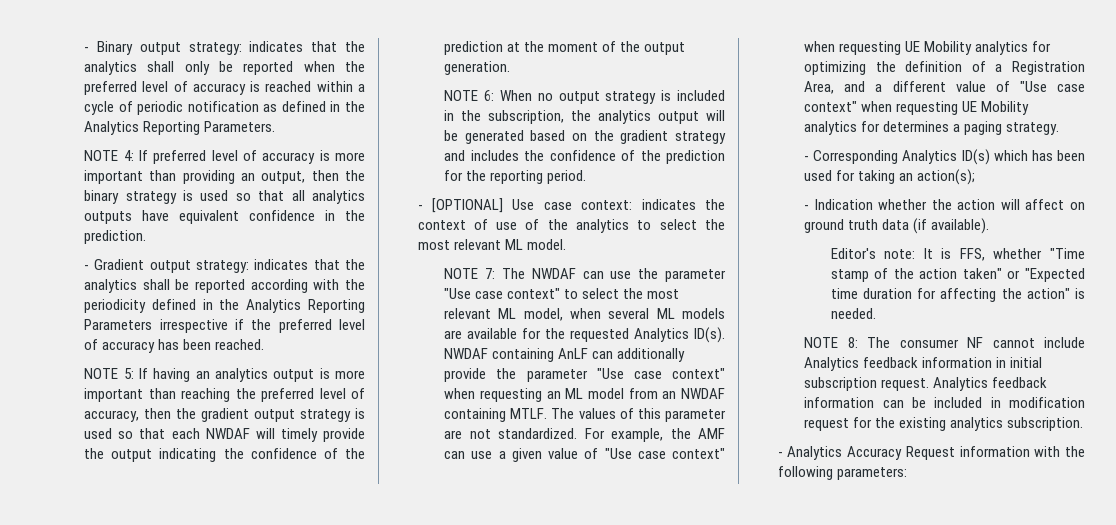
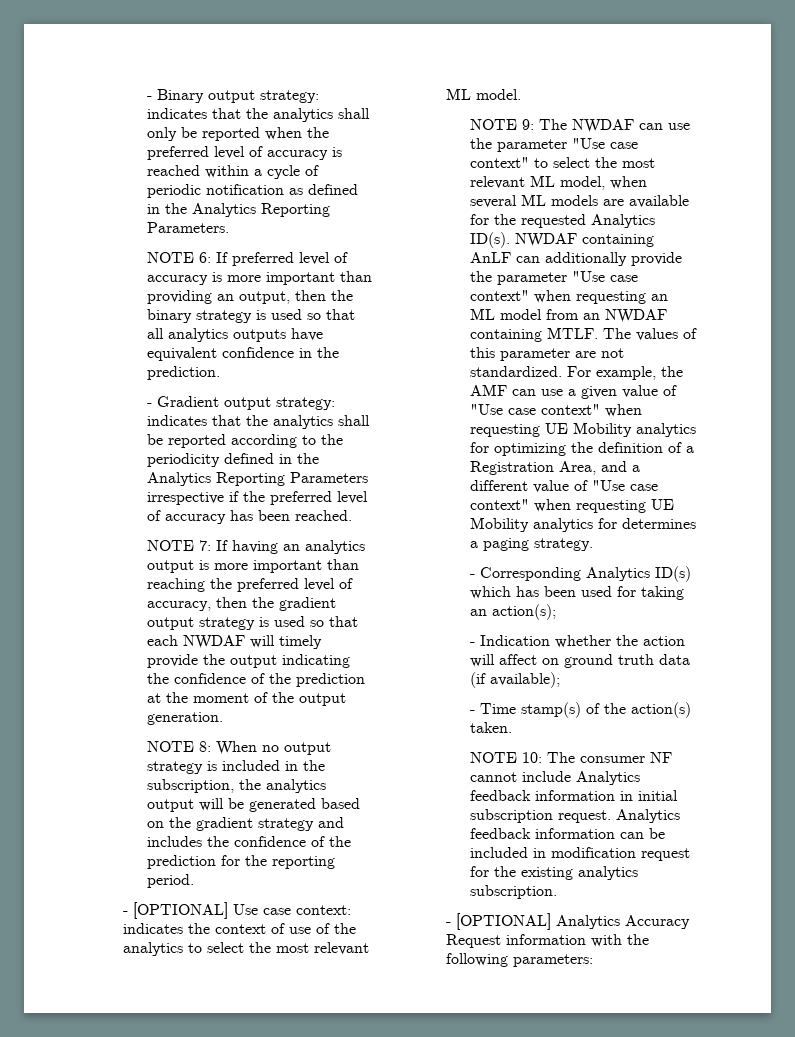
- NOTE 4: If preferred level of accuracy is more important than providing an output, then the binary strategy is used so that all analytics outputs have equivalent confidence in the prediction.
+ NOTE 6: If preferred level of accuracy is more important than providing an output, then the binary strategy is used so that all analytics outputs have equivalent confidence in the prediction.
- - Gradient output strategy: indicates that the analytics shall be reported according with the periodicity defined in the Analytics Reporting Parameters irrespective if the preferred level of accuracy has been reached.
+ - Gradient output strategy: indicates that the analytics shall be reported according to the periodicity defined in the Analytics Reporting Parameters irrespective if the preferred level of accuracy has been reached.
- NOTE 5: If having an analytics output is more important than reaching the preferred level of accuracy, then the gradient output strategy is used so that each NWDAF will timely provide the output indicating the confidence of the prediction at the moment of the output generation.
+ NOTE 7: If having an analytics output is more important than reaching the preferred level of accuracy, then the gradient output strategy is used so that each NWDAF will timely provide the output indicating the confidence of the prediction at the moment of the output generation.
- NOTE 6: When no output strategy is included in the subscription, the analytics output will be generated based on the gradient strategy and includes the confidence of the prediction for the reporting period.
+ NOTE 8: When no output strategy is included in the subscription, the analytics output will be generated based on the gradient strategy and includes the confidence of the prediction for the reporting period.
- NOTE 7: The NWDAF can use the parameter "Use case context" to select the most relevant ML model, when several ML models are available for the requested Analytics ID(s).
+ NOTE 9: The NWDAF can use the parameter "Use case context" to select the most relevant ML model, when several ML models are available for the requested Analytics ID(s).
- - Indication whether the action will affect on ground truth data (if available).
- Editor's note: It is FFS, whether "Time stamp of the action taken" or "Expected time duration for affecting the action" is needed.
- NOTE 8: The consumer NF cannot include Analytics feedback information in initial subscription request.
+ - Indication whether the action will affect on ground truth data (if available);
+ - Time stamp(s) of the action(s) taken.
+ NOTE 10: The consumer NF cannot include Analytics feedback information in initial subscription request.
- - Analytics Accuracy Request information with the following parameters:
+ - [OPTIONAL] Analytics Accuracy Request information with the following parameters:

